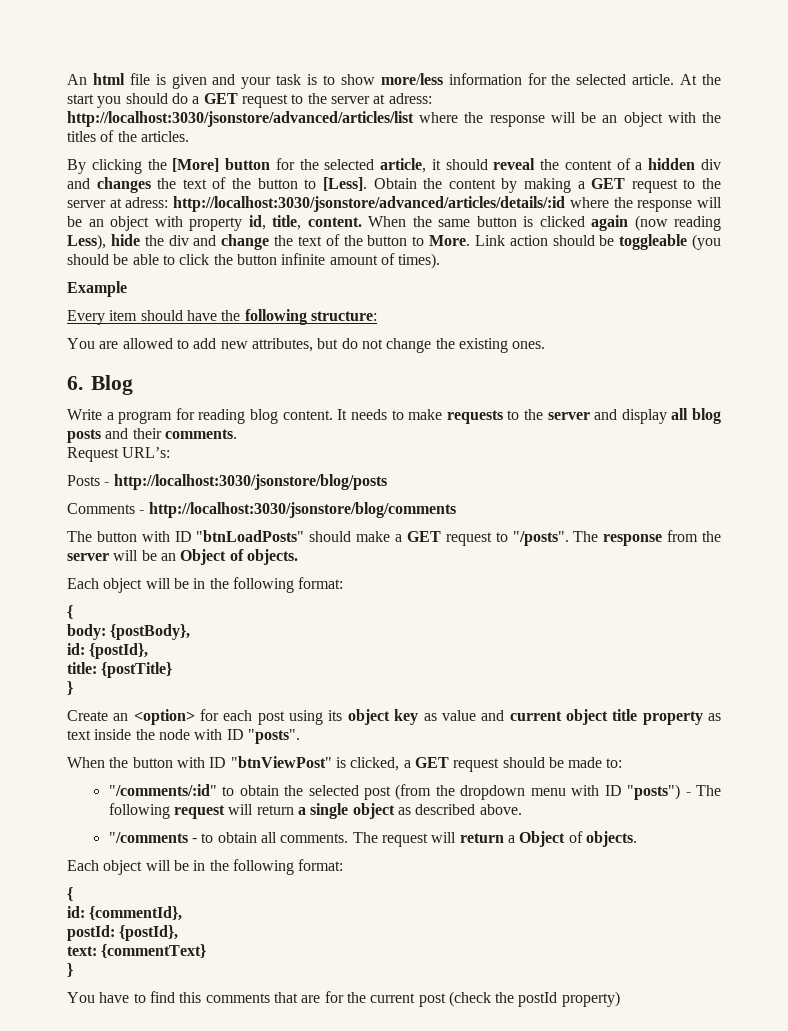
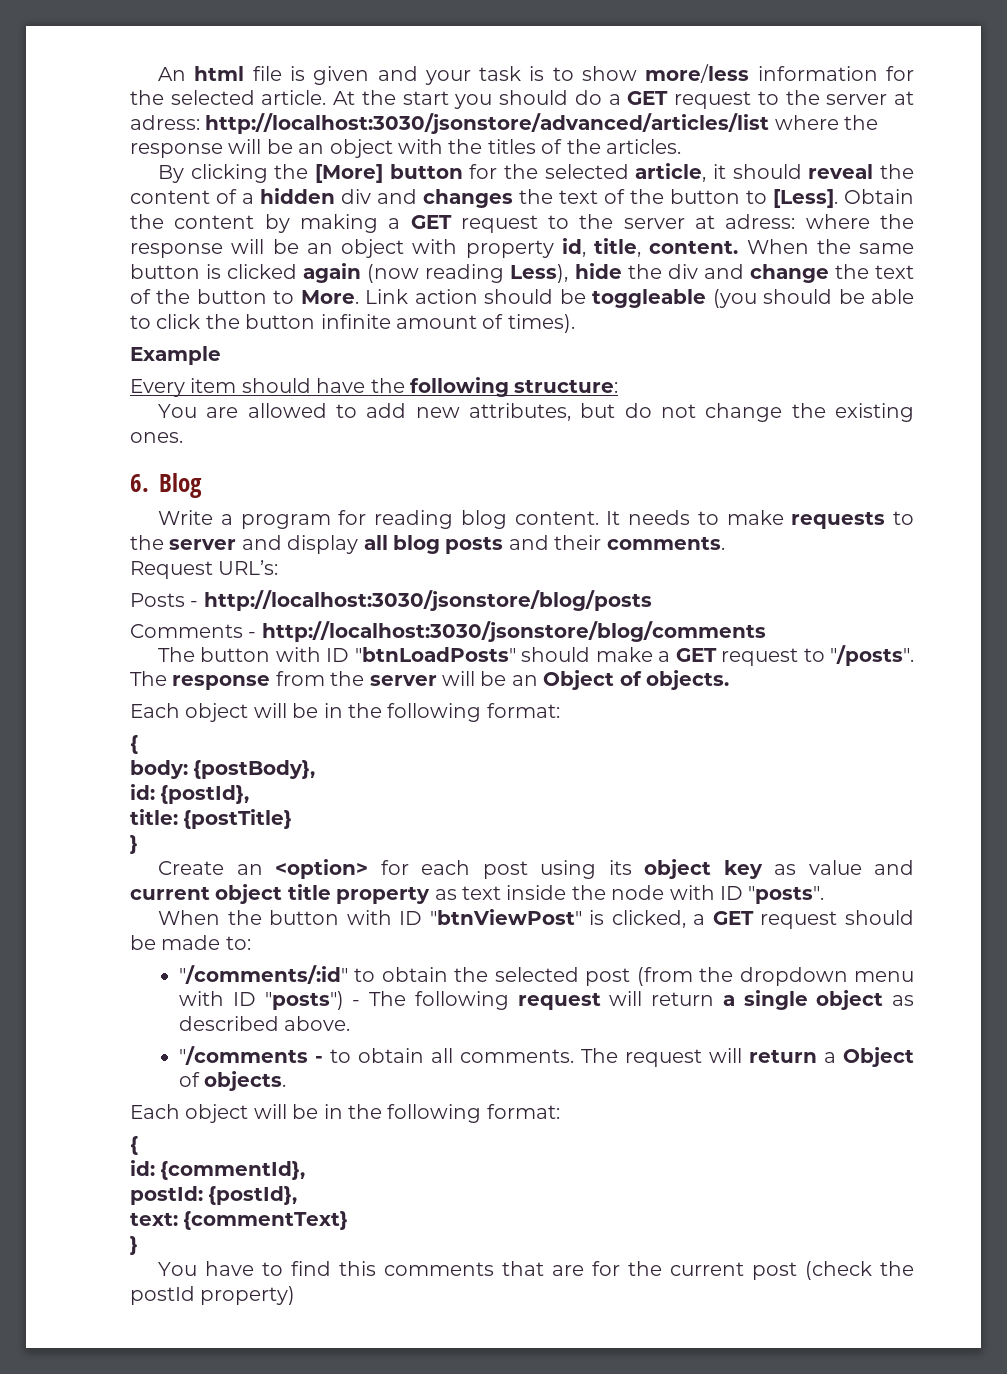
- Obtain the content by making a GET request to the server at adress: http://localhost:3030/jsonstore/advanced/articles/details/:id where the response will be an object with property id, title, content.
+ Obtain the content by making a GET request to the server at adress: where the response will be an object with property id, title, content.

